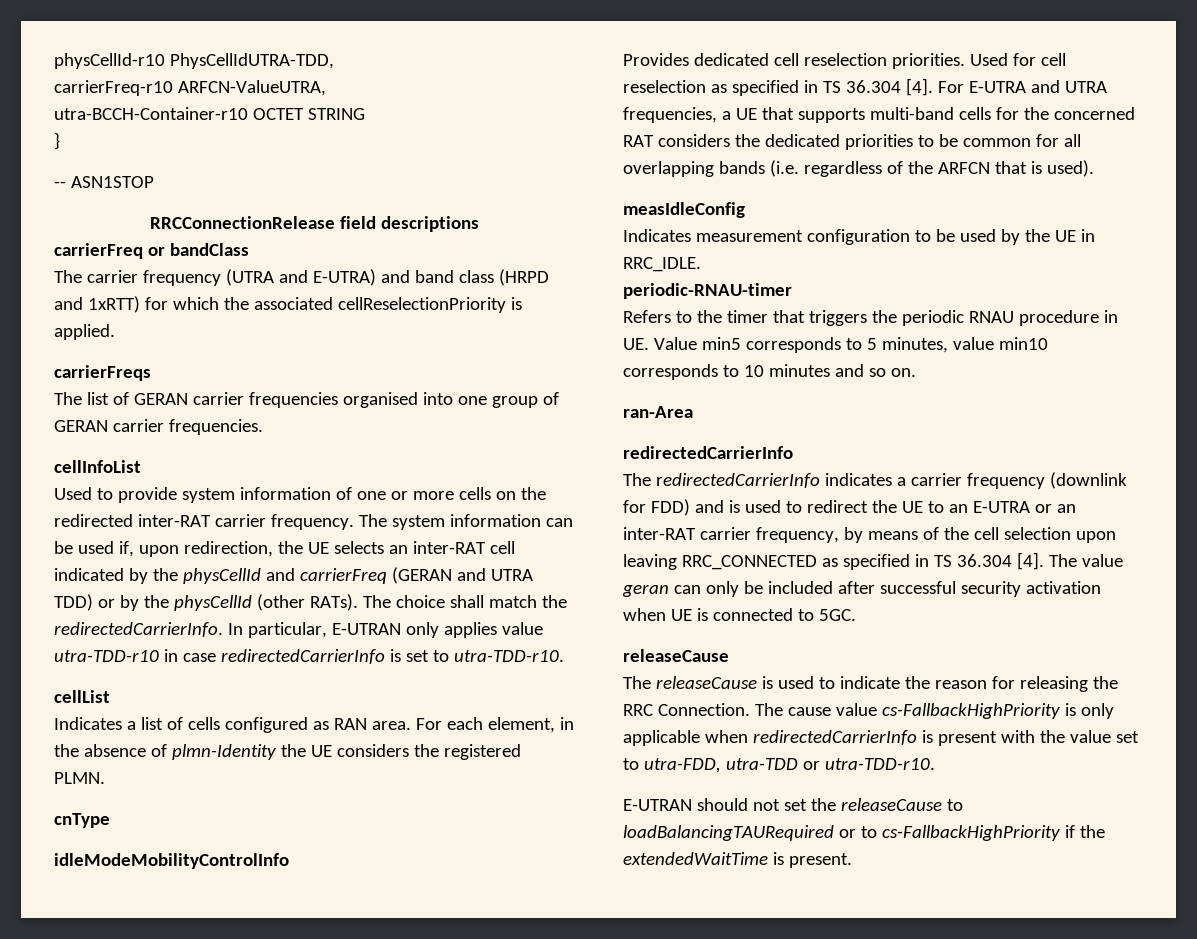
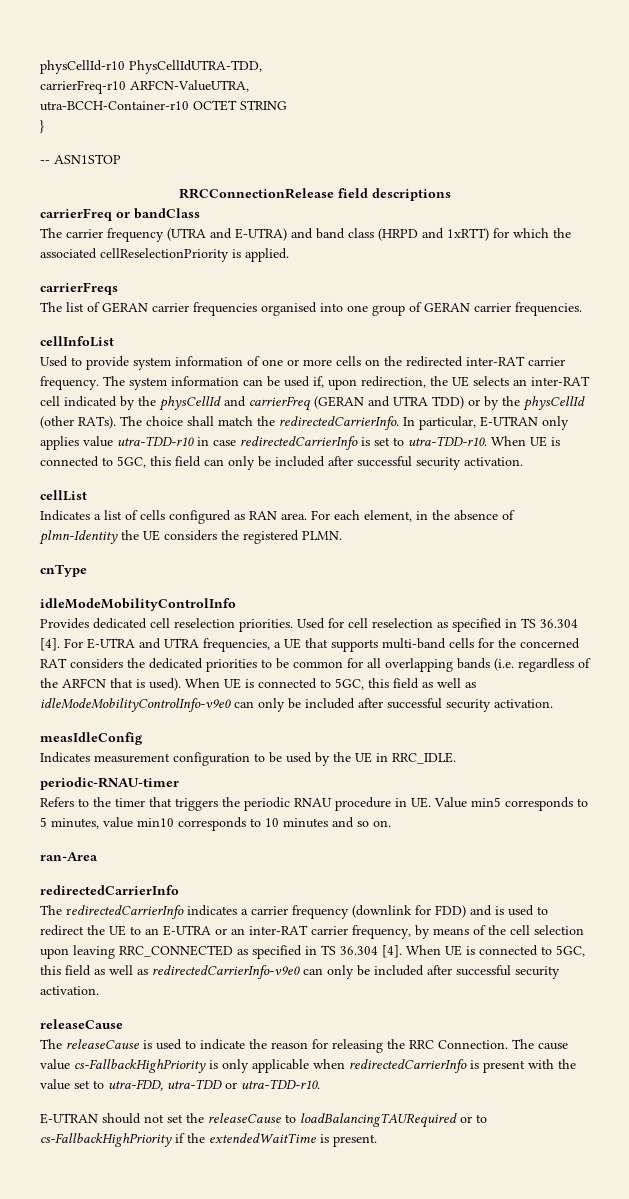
+ When UE is connected to 5GC, this field can only be included after successful security activation.
+ When UE is connected to 5GC, this field as well as idleModeMobilityControlInfo-v9e0 can only be included after successful security activation.
- The value geran can only be included after successful security activation when UE is connected to 5GC.
+ When UE is connected to 5GC, this field as well as redirectedCarrierInfo-v9e0 can only be included after successful security activation.

